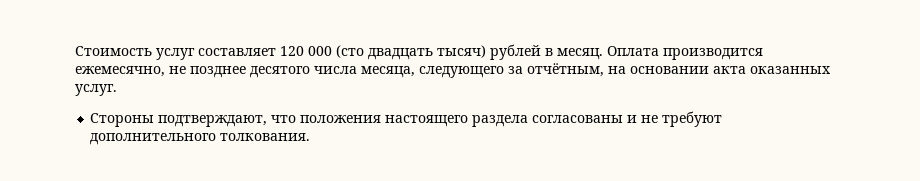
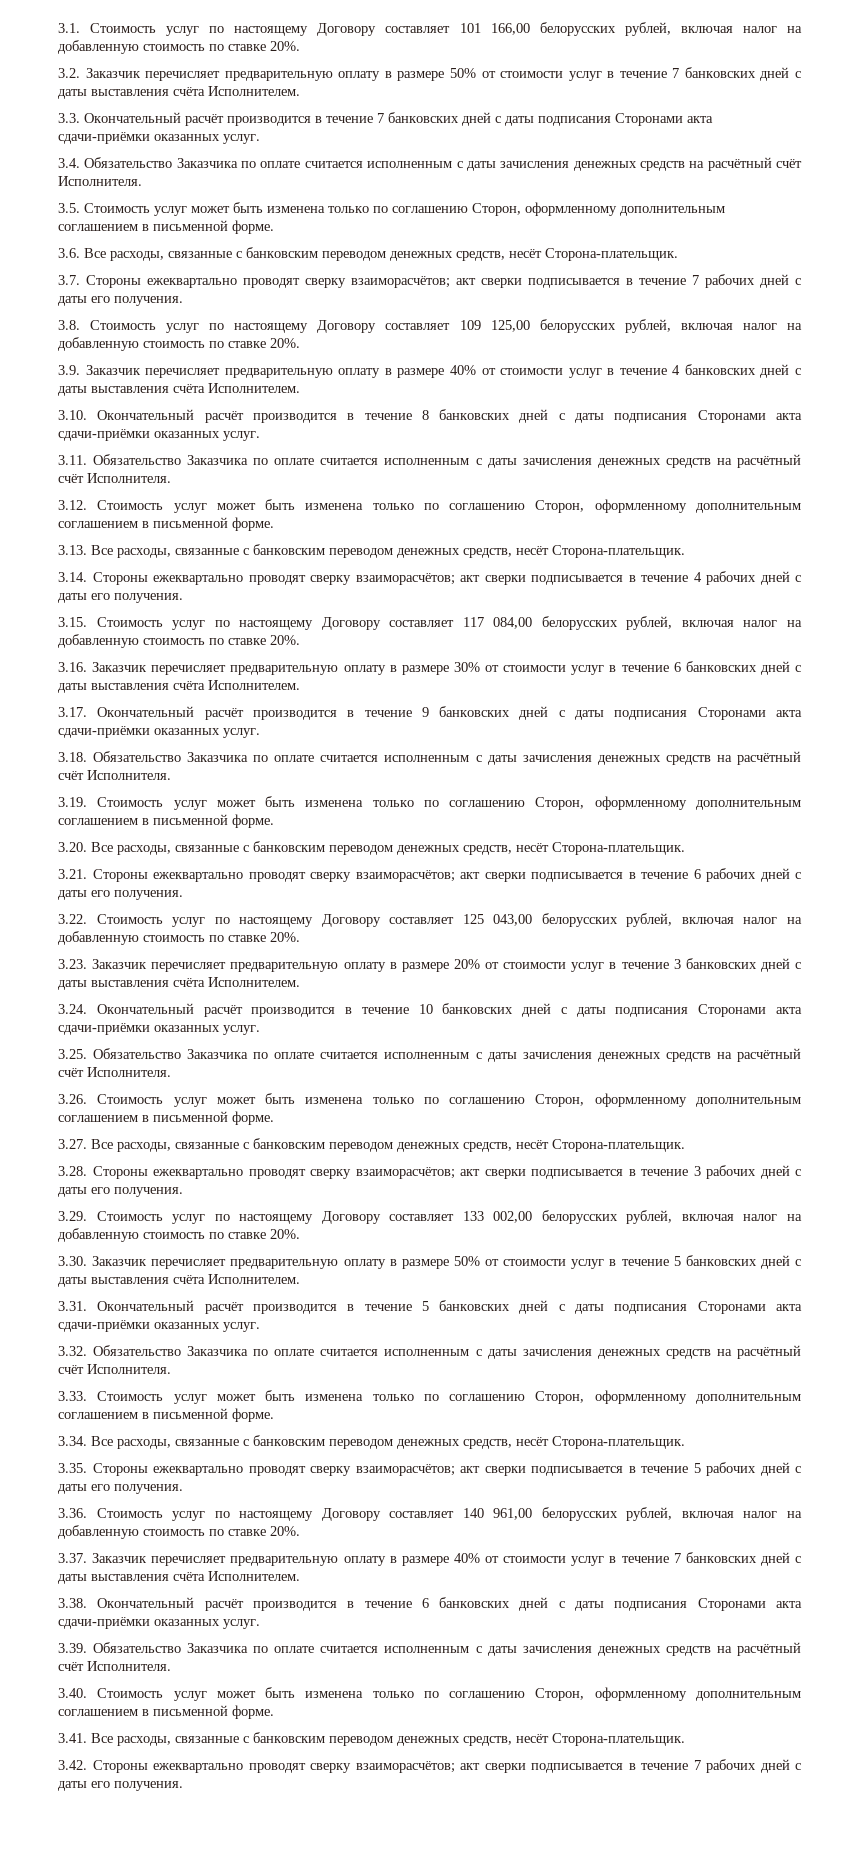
- Стоимость услуг составляет 120 000 (сто двадцать тысяч) рублей в месяц. Оплата производится ежемесячно, не позднее десятого числа месяца, следующего за отчётным, на основании акта оказанных услуг.
- Стороны подтверждают, что положения настоящего раздела согласованы и не требуют дополнительного толкования.
+ 3.1. Стоимость услуг по настоящему Договору составляет 101 166,00 белорусских рублей, включая налог на добавленную стоимость по ставке 20%.
+ 3.2. Заказчик перечисляет предварительную оплату в размере 50% от стоимости услуг в течение 7 банковских дней с даты выставления счёта Исполнителем.
+ 3.3. Окончательный расчёт производится в течение 7 банковских дней с даты подписания Сторонами акта сдачи-приёмки оказанных услуг.
+ 3.4. Обязательство Заказчика по оплате считается исполненным с даты зачисления денежных средств на расчётный счёт Исполнителя.
+ 3.5. Стоимость услуг может быть изменена только по соглашению Сторон, оформленному дополнительным соглашением в письменной форме.
+ 3.6. Все расходы, связанные с банковским переводом денежных средств, несёт Сторона-плательщик.
+ 3.7. Стороны ежеквартально проводят сверку взаиморасчётов; акт сверки подписывается в течение 7 рабочих дней с даты его получения.
+ 3.8. Стоимость услуг по настоящему Договору составляет 109 125,00 белорусских рублей, включая налог на добавленную стоимость по ставке 20%.
+ 3.9. Заказчик перечисляет предварительную оплату в размере 40% от стоимости услуг в течение 4 банковских дней с даты выставления счёта Исполнителем.
+ 3.10. Окончательный расчёт производится в течение 8 банковских дней с даты подписания Сторонами акта сдачи-приёмки оказанных услуг.
+ 3.11. Обязательство Заказчика по оплате считается исполненным с даты зачисления денежных средств на расчётный счёт Исполнителя.
+ 3.12. Стоимость услуг может быть изменена только по соглашению Сторон, оформленному дополнительным соглашением в письменной форме.
+ 3.13. Все расходы, связанные с банковским переводом денежных средств, несёт Сторона-плательщик.
+ 3.14. Стороны ежеквартально проводят сверку взаиморасчётов; акт сверки подписывается в течение 4 рабочих дней с даты его получения.
+ 3.15. Стоимость услуг по настоящему Договору составляет 117 084,00 белорусских рублей, включая налог на добавленную стоимость по ставке 20%.
+ 3.16. Заказчик перечисляет предварительную оплату в размере 30% от стоимости услуг в течение 6 банковских дней с даты выставления счёта Исполнителем.
+ 3.17. Окончательный расчёт производится в течение 9 банковских дней с даты подписания Сторонами акта сдачи-приёмки оказанных услуг.
+ 3.18. Обязательство Заказчика по оплате считается исполненным с даты зачисления денежных средств на расчётный счёт Исполнителя.
+ 3.19. Стоимость услуг может быть изменена только по соглашению Сторон, оформленному дополнительным соглашением в письменной форме.
+ 3.20. Все расходы, связанные с банковским переводом денежных средств, несёт Сторона-плательщик.
+ 3.21. Стороны ежеквартально проводят сверку взаиморасчётов; акт сверки подписывается в течение 6 рабочих дней с даты его получения.
+ 3.22. Стоимость услуг по настоящему Договору составляет 125 043,00 белорусских рублей, включая налог на добавленную стоимость по ставке 20%.
+ 3.23. Заказчик перечисляет предварительную оплату в размере 20% от стоимости услуг в течение 3 банковских дней с даты выставления счёта Исполнителем.
+ 3.24. Окончательный расчёт производится в течение 10 банковских дней с даты подписания Сторонами акта сдачи-приёмки оказанных услуг.
+ 3.25. Обязательство Заказчика по оплате считается исполненным с даты зачисления денежных средств на расчётный счёт Исполнителя.
+ 3.26. Стоимость услуг может быть изменена только по соглашению Сторон, оформленному дополнительным соглашением в письменной форме.
+ 3.27. Все расходы, связанные с банковским переводом денежных средств, несёт Сторона-плательщик.
+ 3.28. Стороны ежеквартально проводят сверку взаиморасчётов; акт сверки подписывается в течение 3 рабочих дней с даты его получения.
+ 3.29. Стоимость услуг по настоящему Договору составляет 133 002,00 белорусских рублей, включая налог на добавленную стоимость по ставке 20%.
+ 3.30. Заказчик перечисляет предварительную оплату в размере 50% от стоимости услуг в течение 5 банковских дней с даты выставления счёта Исполнителем.
+ 3.31. Окончательный расчёт производится в течение 5 банковских дней с даты подписания Сторонами акта сдачи-приёмки оказанных услуг.
+ 3.32. Обязательство Заказчика по оплате считается исполненным с даты зачисления денежных средств на расчётный счёт Исполнителя.
+ 3.33. Стоимость услуг может быть изменена только по соглашению Сторон, оформленному дополнительным соглашением в письменной форме.
+ 3.34. Все расходы, связанные с банковским переводом денежных средств, несёт Сторона-плательщик.
+ 3.35. Стороны ежеквартально проводят сверку взаиморасчётов; акт сверки подписывается в течение 5 рабочих дней с даты его получения.
+ 3.36. Стоимость услуг по настоящему Договору составляет 140 961,00 белорусских рублей, включая налог на добавленную стоимость по ставке 20%.
+ 3.37. Заказчик перечисляет предварительную оплату в размере 40% от стоимости услуг в течение 7 банковских дней с даты выставления счёта Исполнителем.
+ 3.38. Окончательный расчёт производится в течение 6 банковских дней с даты подписания Сторонами акта сдачи-приёмки оказанных услуг.
+ 3.39. Обязательство Заказчика по оплате считается исполненным с даты зачисления денежных средств на расчётный счёт Исполнителя.
+ 3.40. Стоимость услуг может быть изменена только по соглашению Сторон, оформленному дополнительным соглашением в письменной форме.
+ 3.41. Все расходы, связанные с банковским переводом денежных средств, несёт Сторона-плательщик.
+ 3.42. Стороны ежеквартально проводят сверку взаиморасчётов; акт сверки подписывается в течение 7 рабочих дней с даты его получения.

